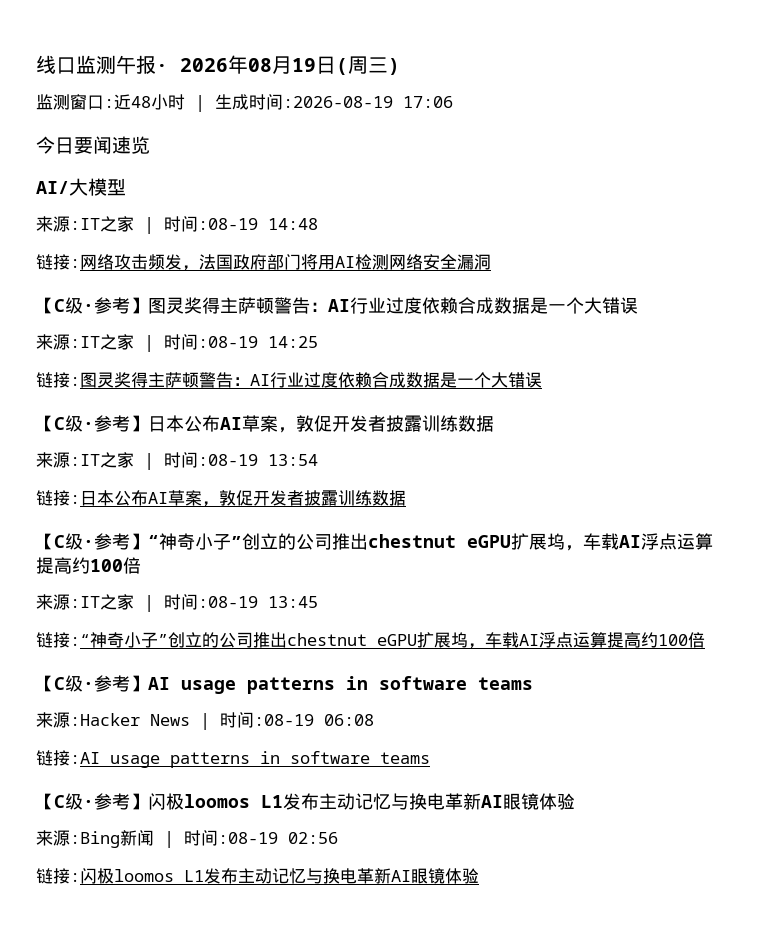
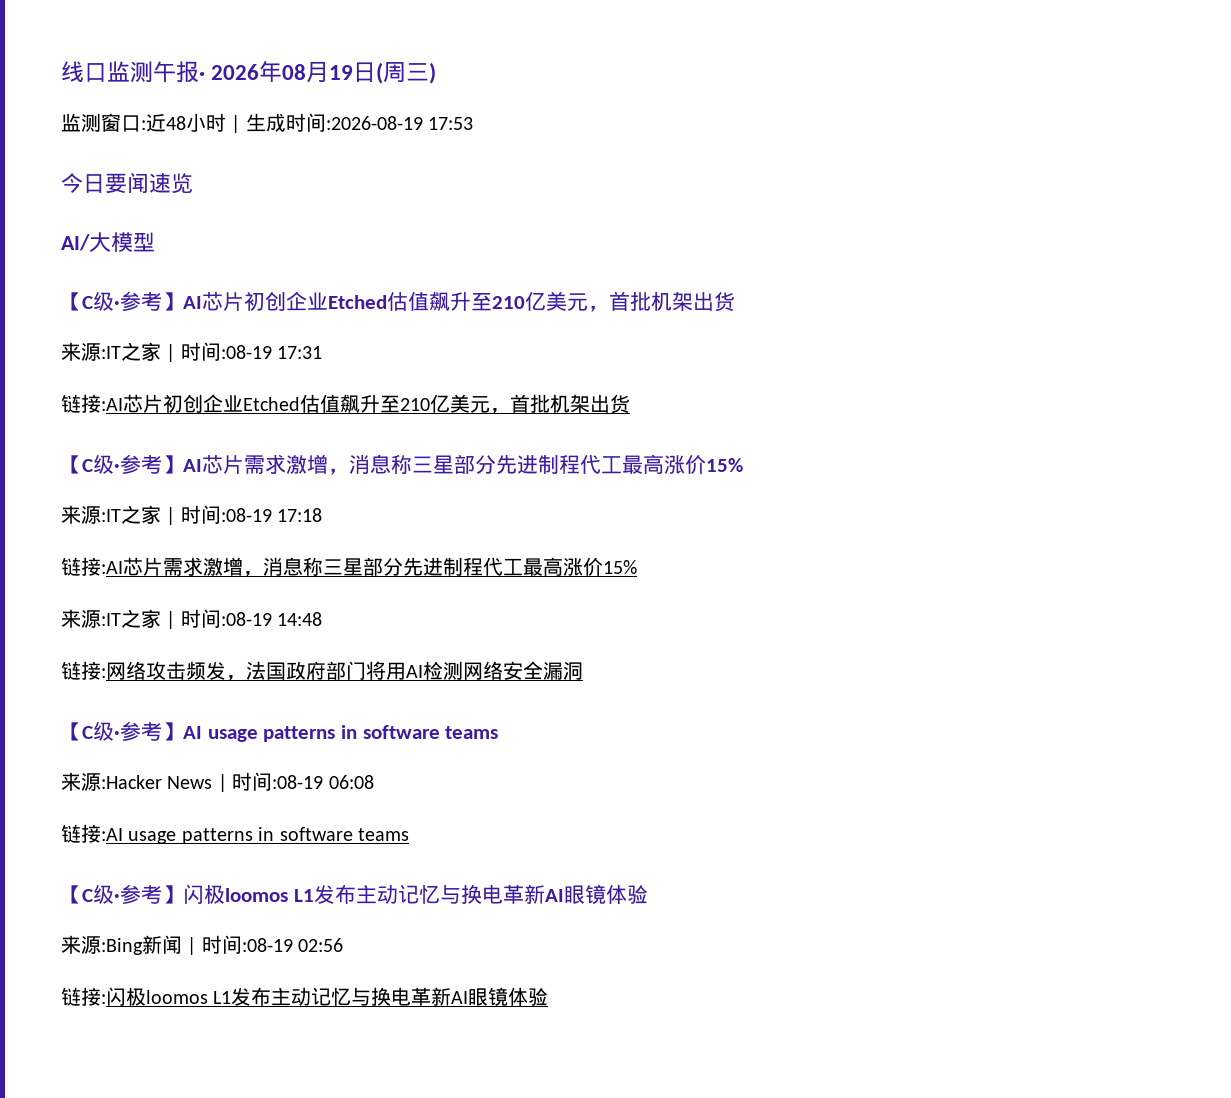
- 监测窗口:近48小时 | 生成时间:2026-08-19 17:06
+ 监测窗口:近48小时 | 生成时间:2026-08-19 17:53
+ 【C级·参考】AI芯片初创企业Etched估值飙升至210亿美元，首批机架出货
+ 来源:IT之家 | 时间:08-19 17:31
+ 链接:AI芯片初创企业Etched估值飙升至210亿美元，首批机架出货
+ 【C级·参考】AI芯片需求激增，消息称三星部分先进制程代工最高涨价15%
+ 来源:IT之家 | 时间:08-19 17:18
+ 链接:AI芯片需求激增，消息称三星部分先进制程代工最高涨价15%
- 【C级·参考】图灵奖得主萨顿警告：AI行业过度依赖合成数据是一个大错误
- 来源:IT之家 | 时间:08-19 14:25
- 链接:图灵奖得主萨顿警告：AI行业过度依赖合成数据是一个大错误
- 【C级·参考】日本公布AI草案，敦促开发者披露训练数据
- 来源:IT之家 | 时间:08-19 13:54
- 链接:日本公布AI草案，敦促开发者披露训练数据
- 【C级·参考】“神奇小子”创立的公司推出chestnut eGPU扩展坞，车载AI浮点运算提高约100倍
- 来源:IT之家 | 时间:08-19 13:45
- 链接:“神奇小子”创立的公司推出chestnut eGPU扩展坞，车载AI浮点运算提高约100倍

